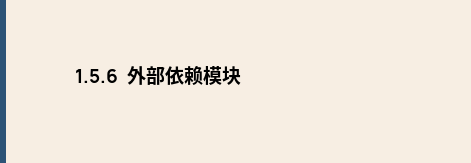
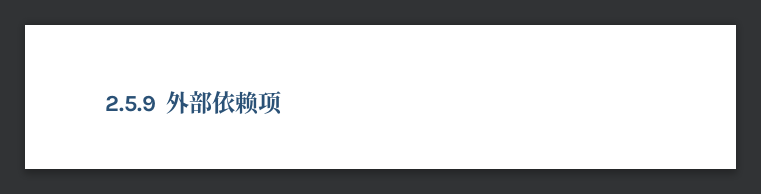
- 1.5.6外部依赖模块
+ 2.5.9外部依赖项

